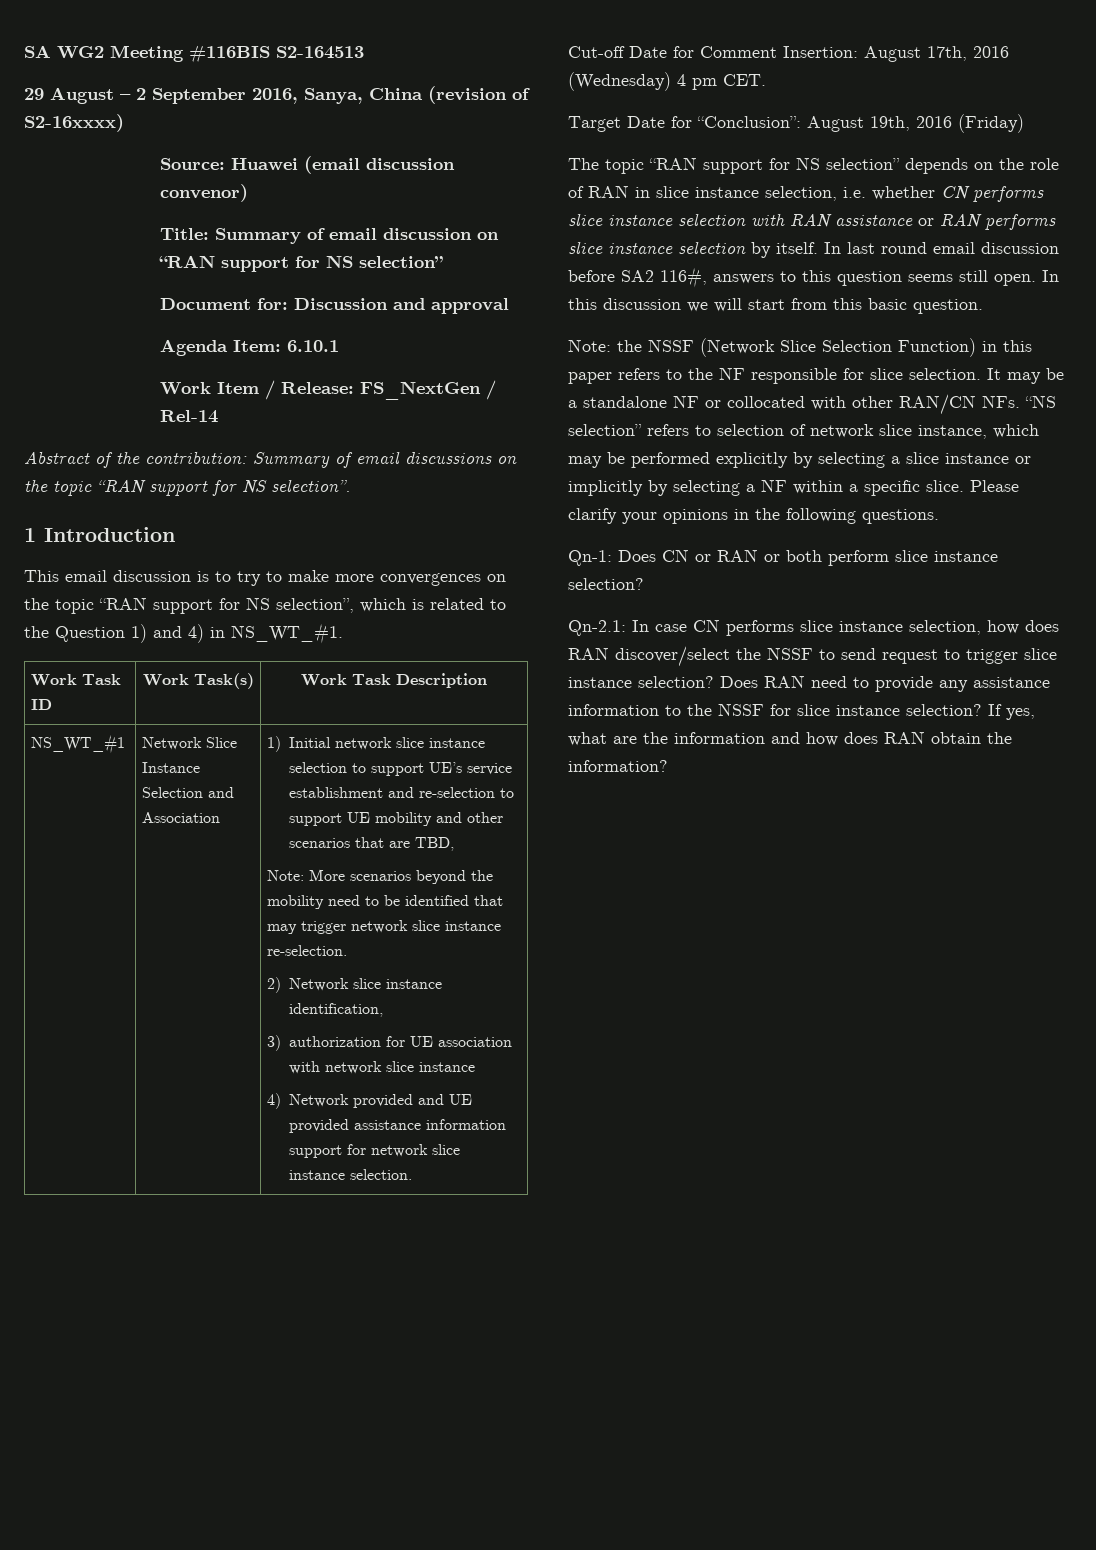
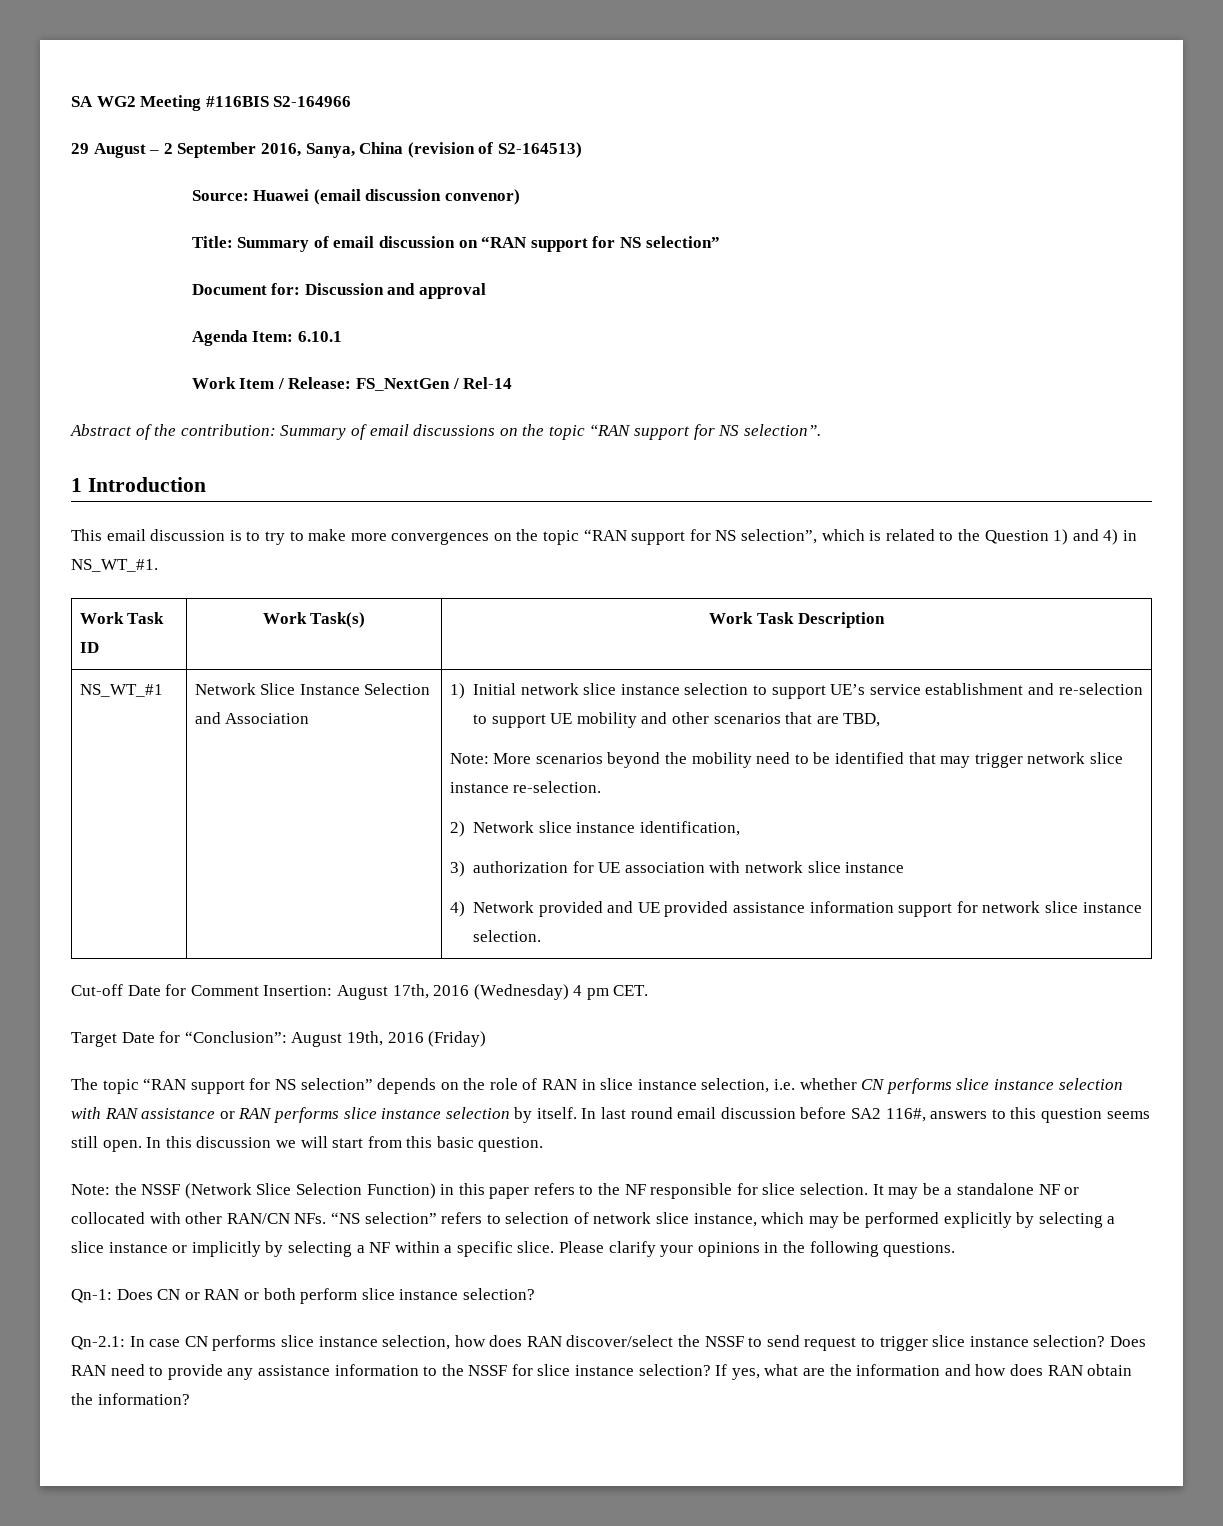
- SA WG2 Meeting #116BIS S2-164513
+ SA WG2 Meeting #116BIS S2-164966
- 29 August – 2 September 2016, Sanya, China (revision of S2-16xxxx)
+ 29 August – 2 September 2016, Sanya, China (revision of S2-164513)

